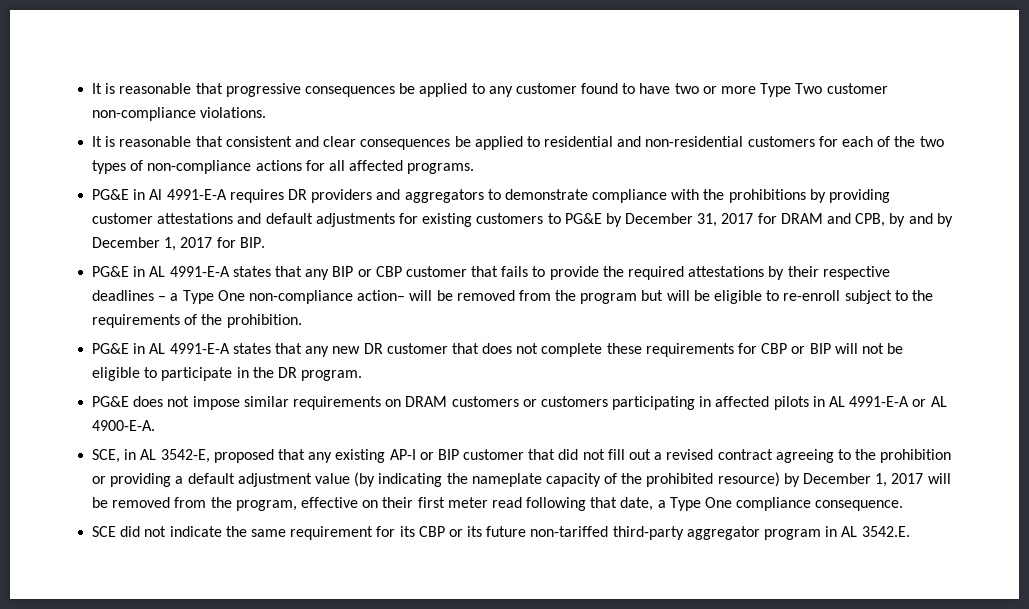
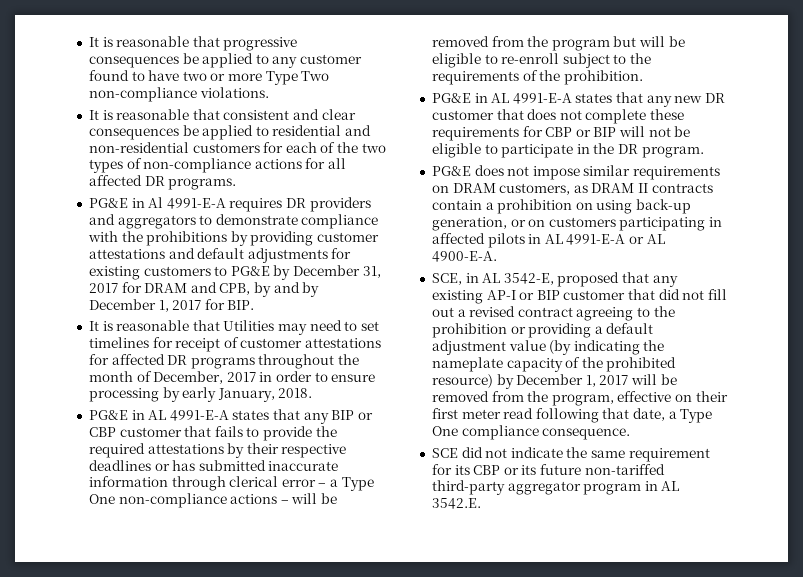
- It is reasonable that progressive consequences be applied to any customer found to have two or more Type Two customer non-compliance violations.
+ It is reasonable that progressive consequences be applied to any customer found to have two or more Type Two non-compliance violations.
- It is reasonable that consistent and clear consequences be applied to residential and non-residential customers for each of the two types of non-compliance actions for all affected programs.
+ It is reasonable that consistent and clear consequences be applied to residential and non-residential customers for each of the two types of non-compliance actions for all affected DR programs.
+ It is reasonable that Utilities may need to set timelines for receipt of customer attestations for affected DR programs throughout the month of December, 2017 in order to ensure processing by early January, 2018.
- PG&E in AL 4991-E-A states that any BIP or CBP customer that fails to provide the required attestations by their respective deadlines – a Type One non-compliance action– will be removed from the program but will be eligible to re-enroll subject to the requirements of the prohibition.
+ PG&E in AL 4991-E-A states that any BIP or CBP customer that fails to provide the required attestations by their respective deadlines or has submitted inaccurate information through clerical error – a Type One non-compliance actions – will be removed from the program but will be eligible to re-enroll subject to the requirements of the prohibition.
- PG&E does not impose similar requirements on DRAM customers or customers participating in affected pilots in AL 4991-E-A or AL 4900-E-A.
+ PG&E does not impose similar requirements on DRAM customers, as DRAM II contracts contain a prohibition on using back-up generation, or on customers participating in affected pilots in AL 4991-E-A or AL 4900-E-A.

